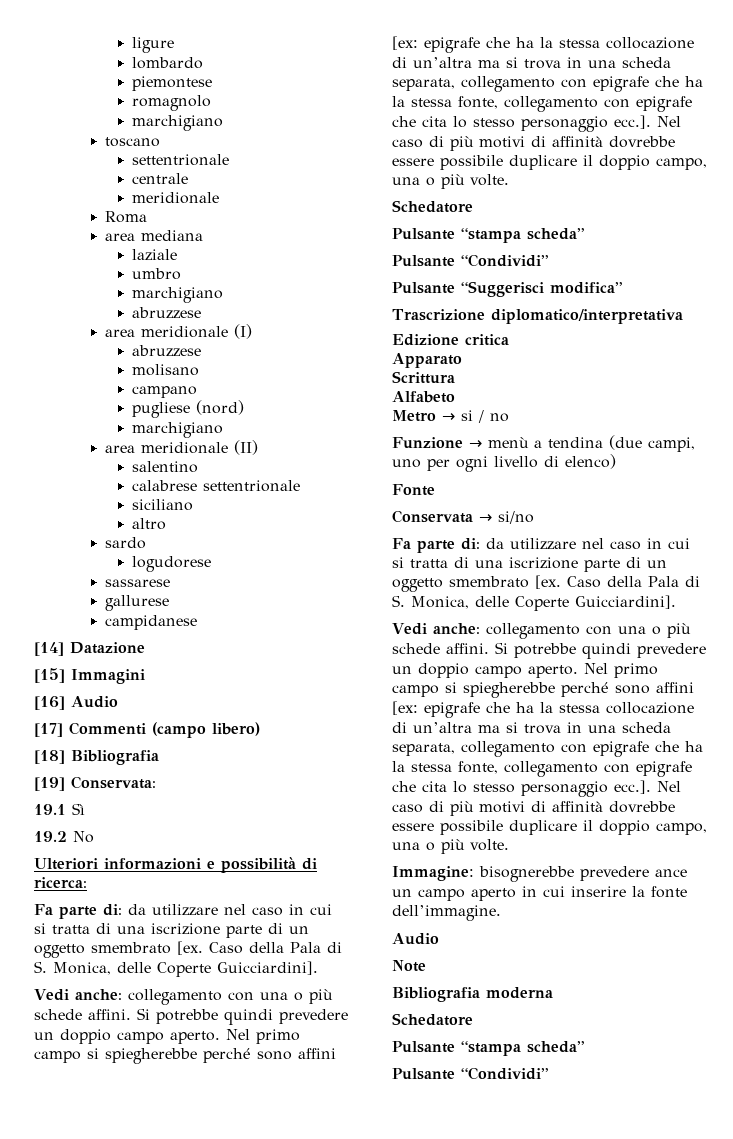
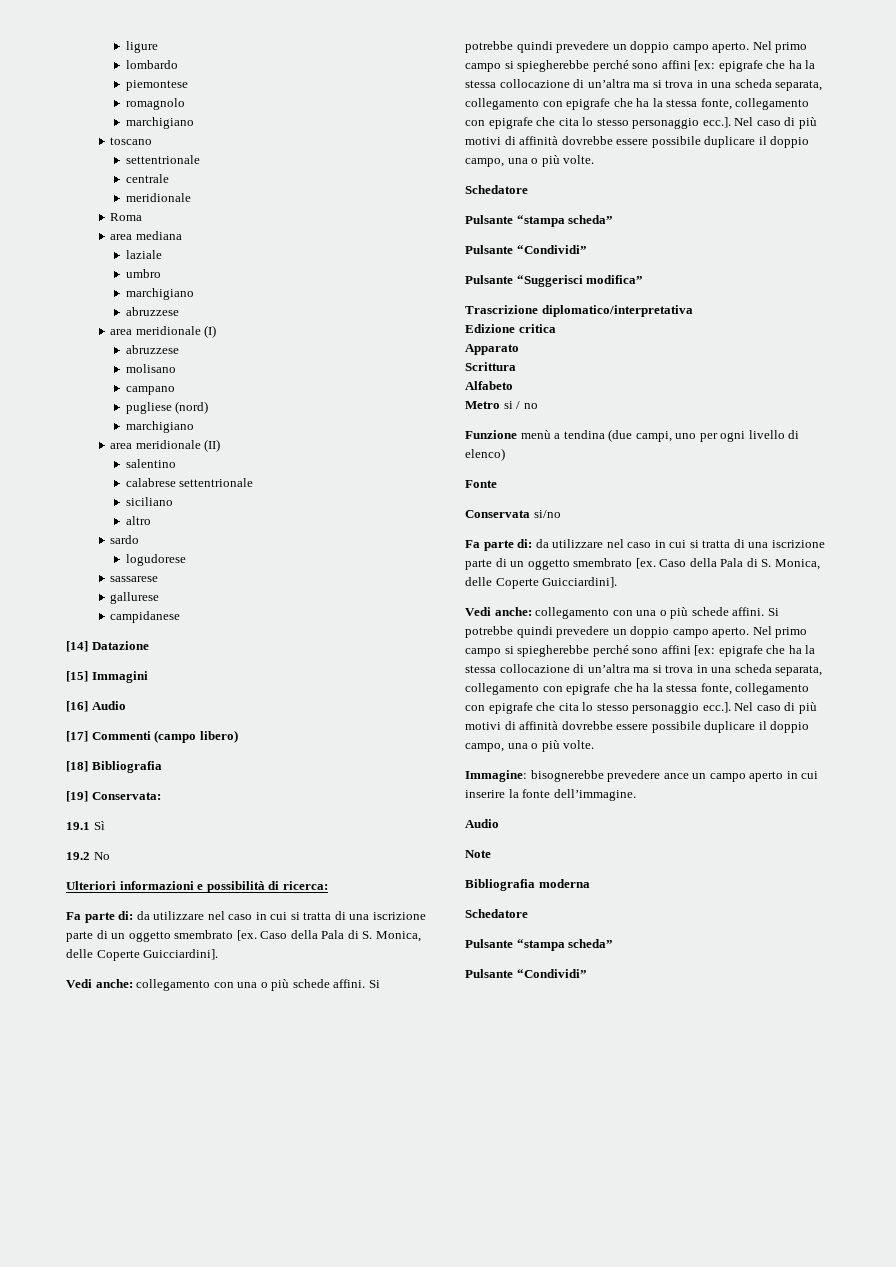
- Metro → si / no
+ Metro si / no
- Funzione → menù a tendina (due campi, uno per ogni livello di elenco)
+ Funzione menù a tendina (due campi, uno per ogni livello di elenco)
- Conservata → si/no
+ Conservata si/no

